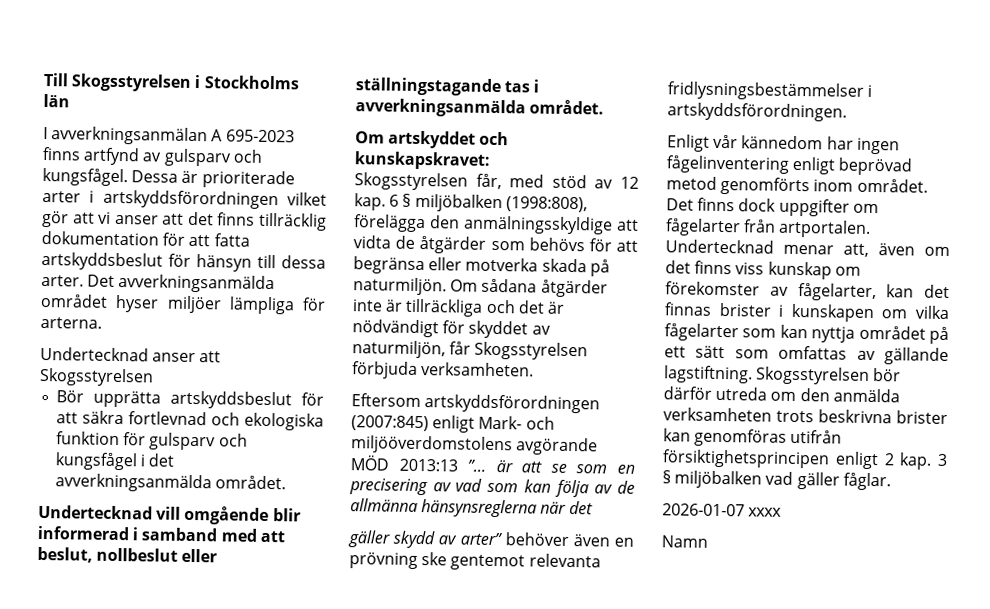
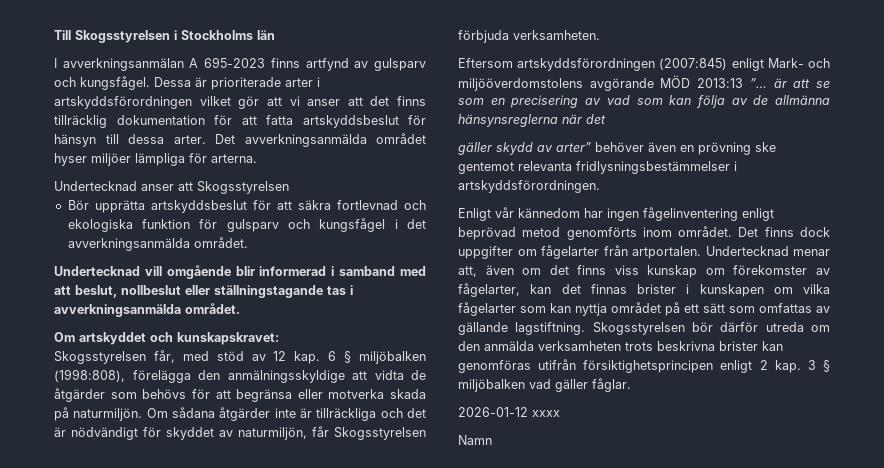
- 2026-01-07 xxxx
+ 2026-01-12 xxxx

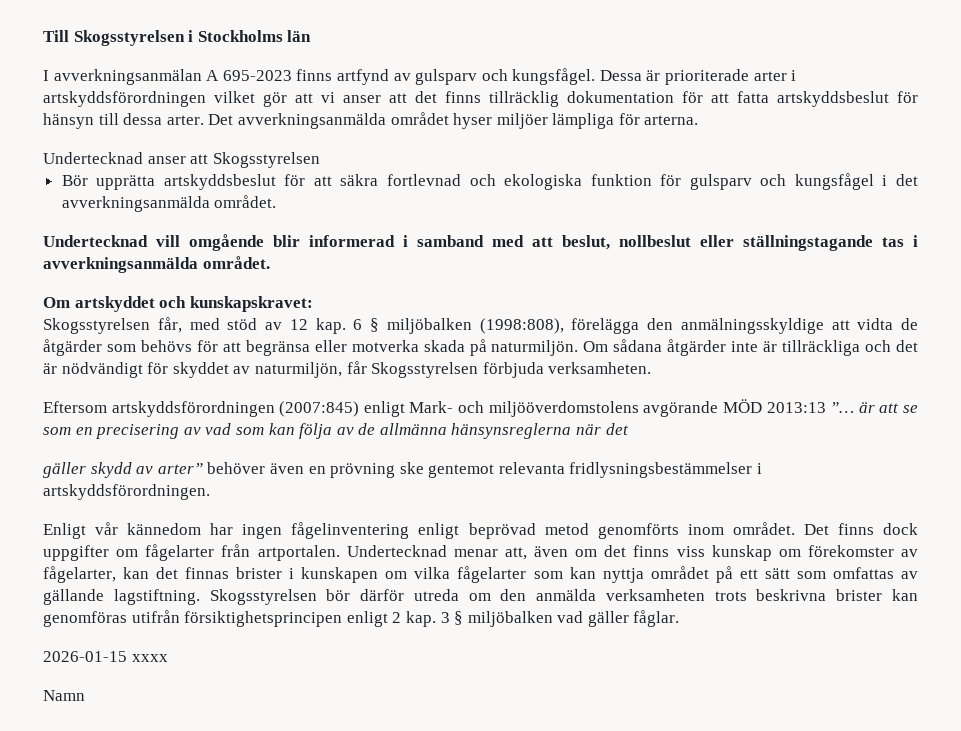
- 2026-01-12 xxxx
+ 2026-01-15 xxxx

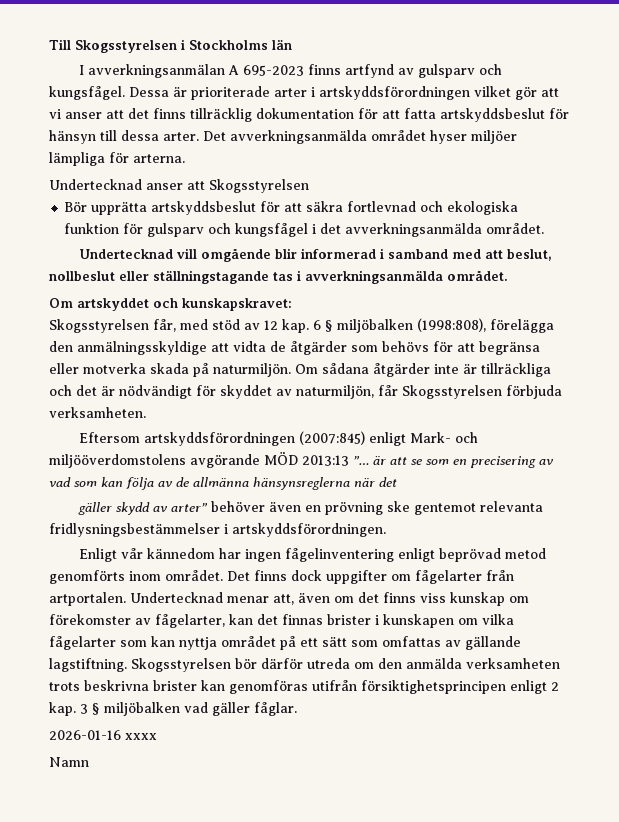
- 2026-01-15 xxxx
+ 2026-01-16 xxxx

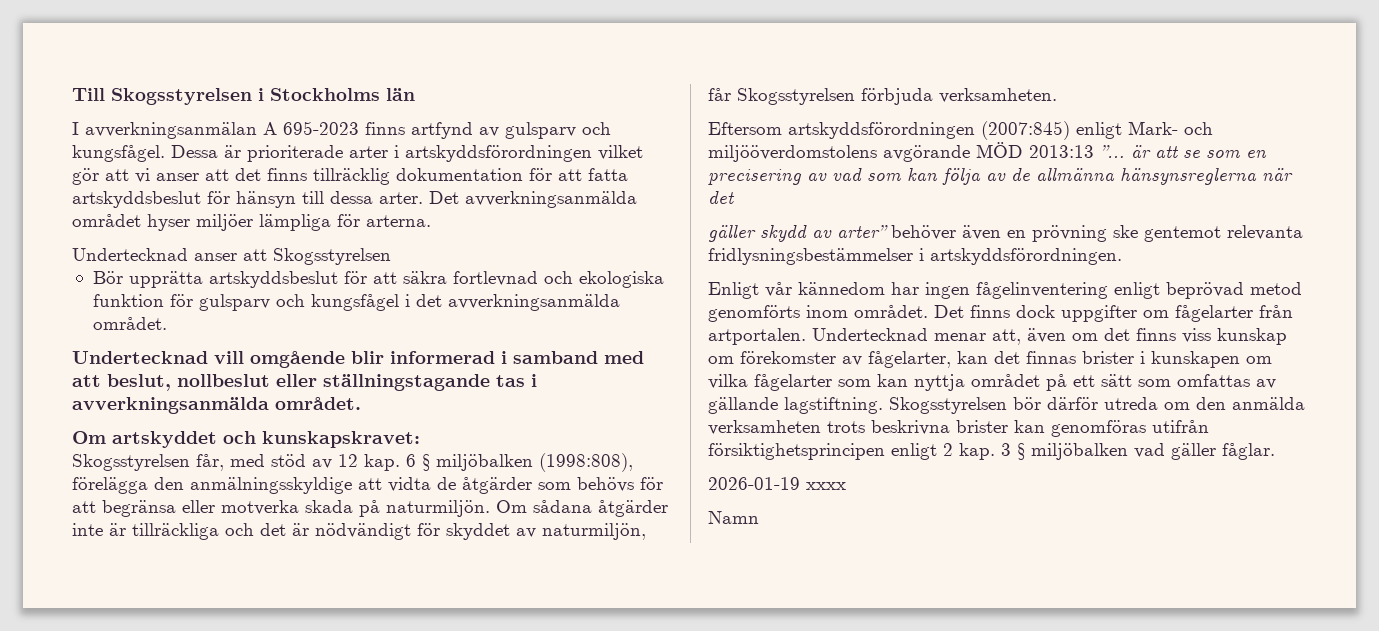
- 2026-01-16 xxxx
+ 2026-01-19 xxxx

